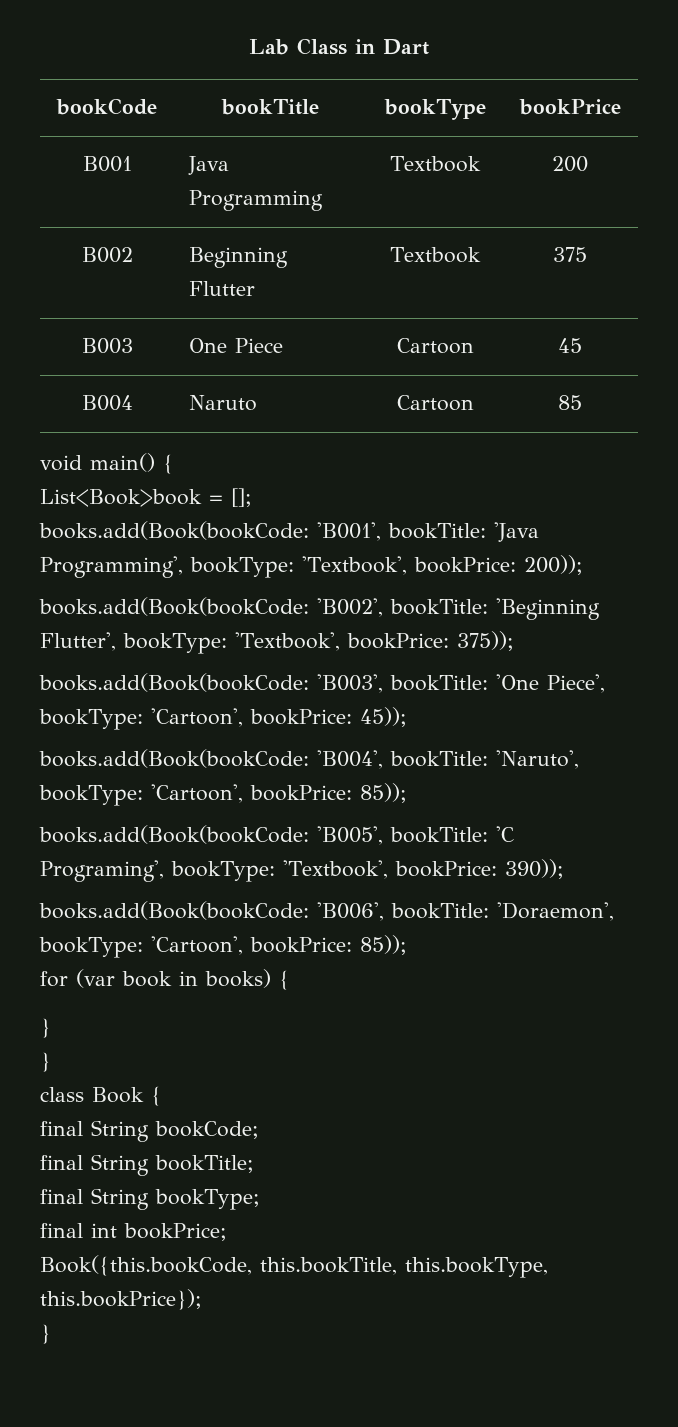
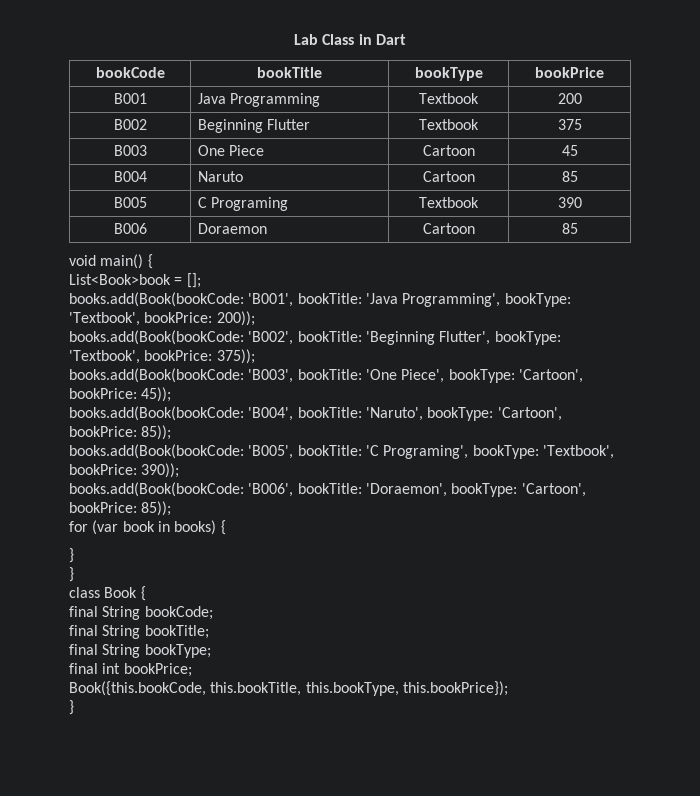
+ B005 | C Programing | Textbook | 390
+ B006 | Doraemon | Cartoon | 85

